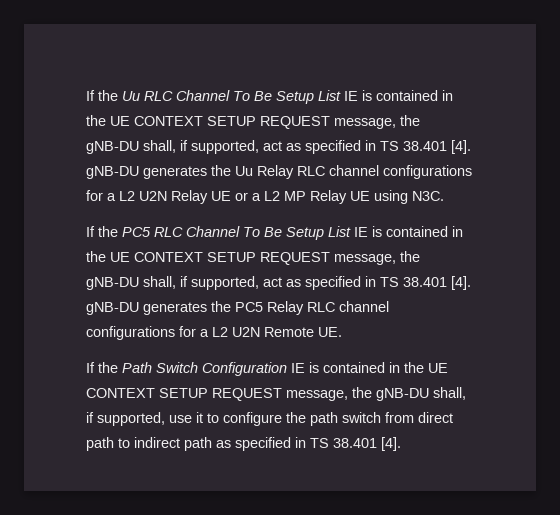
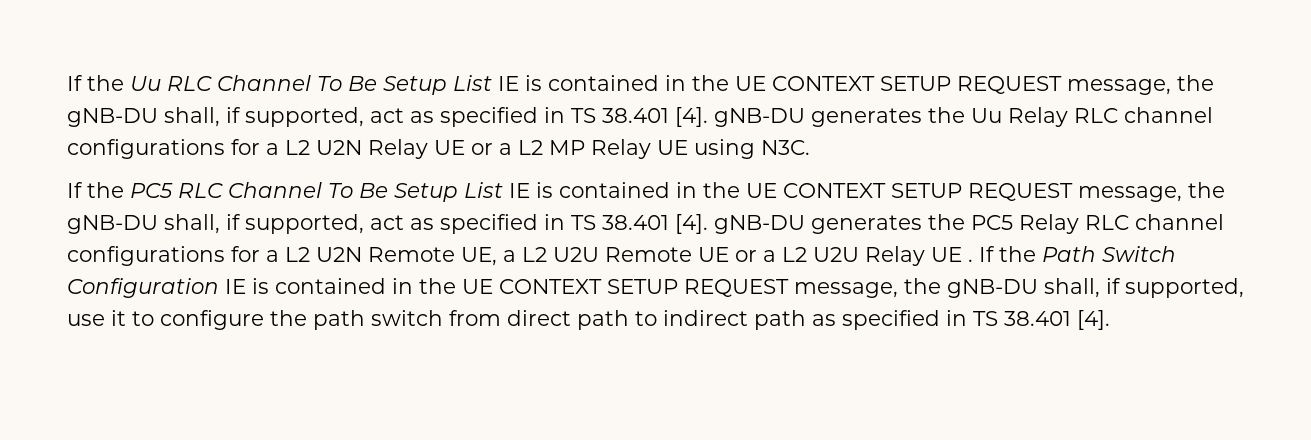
- If the PC5 RLC Channel To Be Setup List IE is contained in the UE CONTEXT SETUP REQUEST message, the gNB-DU shall, if supported, act as specified in TS 38.401 [4]. gNB-DU generates the PC5 Relay RLC channel configurations for a L2 U2N Remote UE.
- If the Path Switch Configuration IE is contained in the UE CONTEXT SETUP REQUEST message, the gNB-DU shall, if supported, use it to configure the path switch from direct path to indirect path as specified in TS 38.401 [4].
+ If the PC5 RLC Channel To Be Setup List IE is contained in the UE CONTEXT SETUP REQUEST message, the gNB-DU shall, if supported, act as specified in TS 38.401 [4]. gNB-DU generates the PC5 Relay RLC channel configurations for a L2 U2N Remote UE, a L2 U2U Remote UE or a L2 U2U Relay UE . If the Path Switch Configuration IE is contained in the UE CONTEXT SETUP REQUEST message, the gNB-DU shall, if supported, use it to configure the path switch from direct path to indirect path as specified in TS 38.401 [4].

